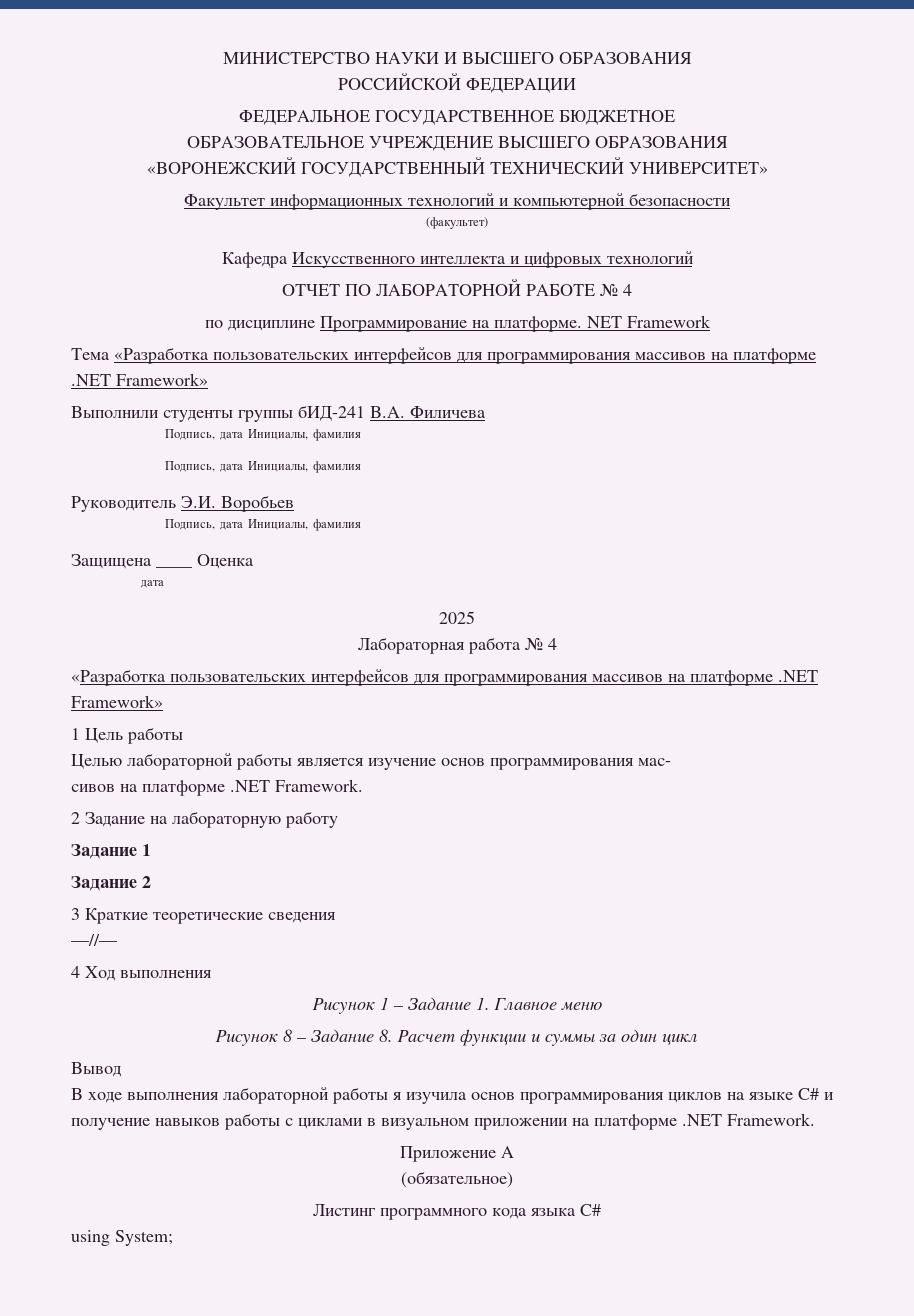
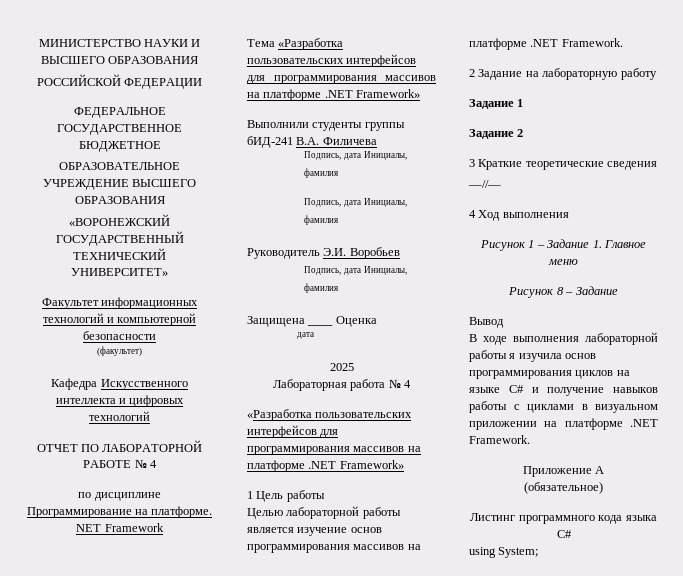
- Целью лабораторной работы является изучение основ программирования мас-
- сивов на платформе .NET Framework.
+ Целью лабораторной работы является изучение основ программирования массивов на платформе .NET Framework.
- Рисунок 8 – Задание 8. Расчет функции и суммы за один цикл
+ Рисунок 8 – Задание

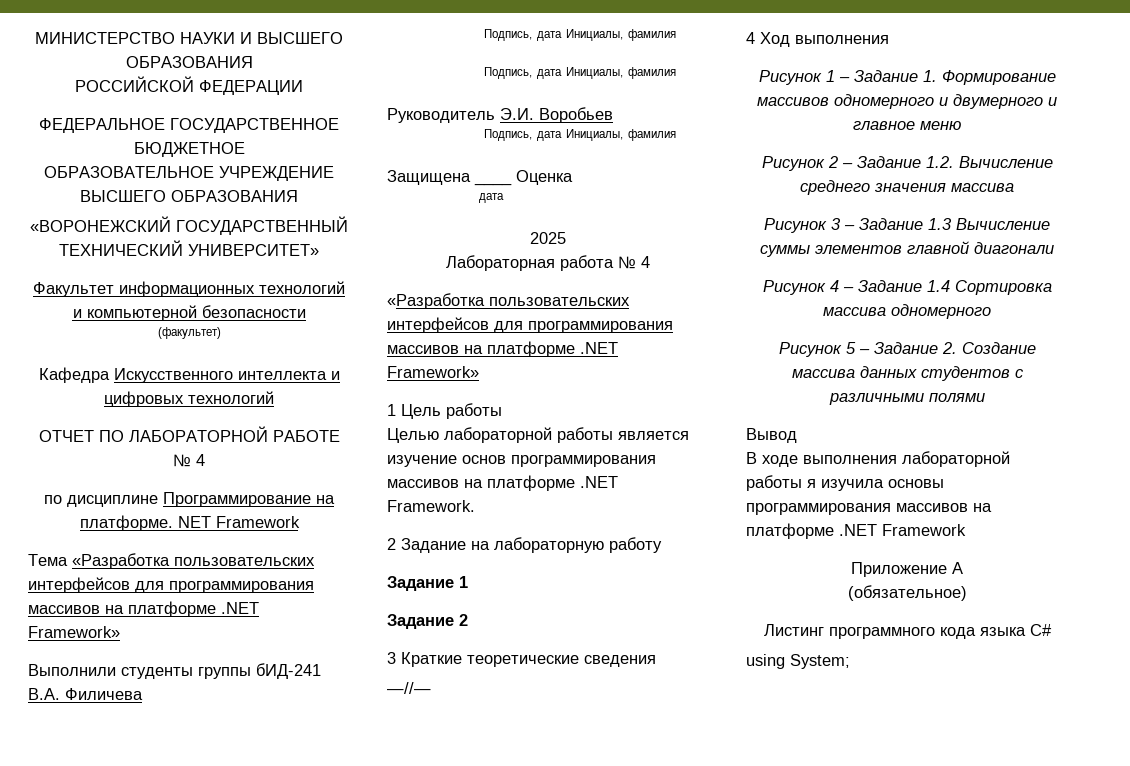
- Рисунок 1 – Задание 1. Главное меню
+ Рисунок 1 – Задание 1. Формирование массивов одномерного и двумерного и главное меню
- Рисунок 8 – Задание
+ Рисунок 2 – Задание 1.2. Вычисление среднего значения массива
+ Рисунок 3 – Задание 1.3 Вычисление суммы элементов главной диагонали
+ Рисунок 4 – Задание 1.4 Сортировка массива одномерного
+ Рисунок 5 – Задание 2. Создание массива данных студентов с различными полями
- В ходе выполнения лабораторной работы я изучила основ программирования циклов на языке C# и получение навыков работы с циклами в визуальном приложении на платформе .NET Framework.
+ В ходе выполнения лабораторной работы я изучила основы программирования массивов на платформе .NET Framework

